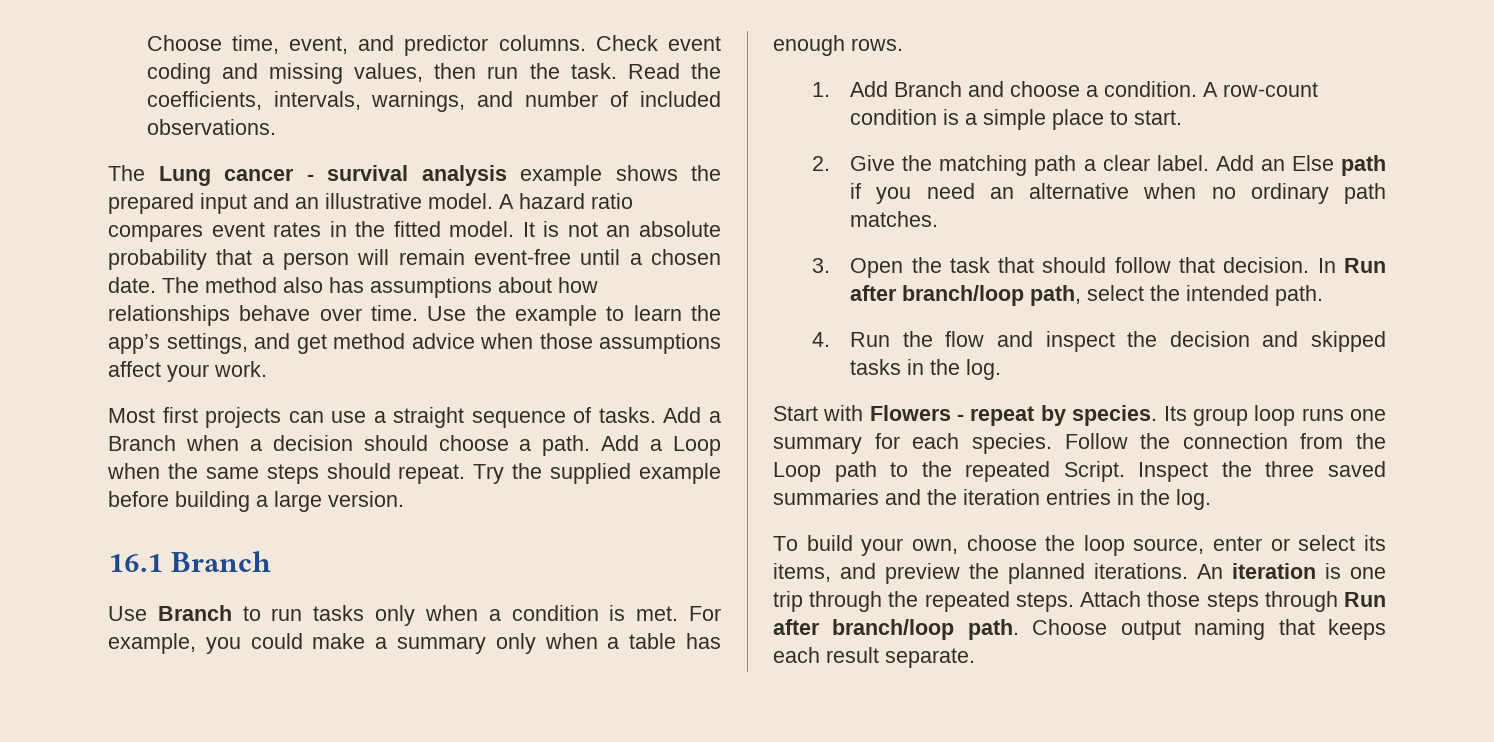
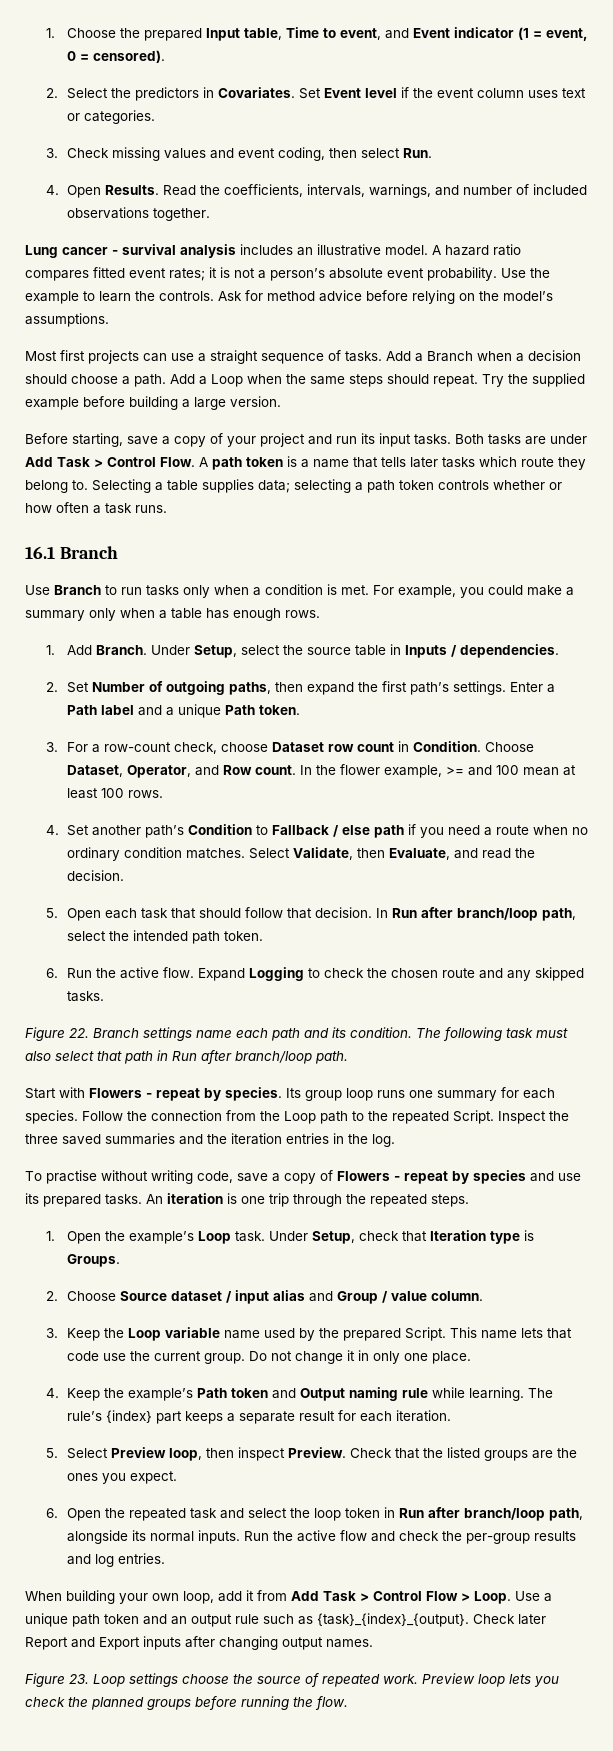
- Choose time, event, and predictor columns. Check event coding and missing values, then run the task.
+ 1. Choose the prepared Input table, Time to event, and Event indicator (1 = event, 0 = censored).
+ 2. Select the predictors in Covariates. Set Event level if the event column uses text or categories.
+ 3. Check missing values and event coding, then select Run.
+ 4. Open Results.
- Read the coefficients, intervals, warnings, and number of included observations.
- The Lung cancer - survival analysis example shows the prepared input and an illustrative model.
+ Read the coefficients, intervals, warnings, and number of included observations together.
+ Lung cancer - survival analysis includes an illustrative model.
- A hazard ratio compares event rates in the fitted model. It is not an absolute probability that a person will remain event-free until a chosen date. The method also has assumptions about how relationships behave over time.
+ A hazard ratio compares fitted event rates; it is not a person’s absolute event probability.
- Use the example to learn the app’s settings, and get method advice when those assumptions affect your work.
+ Use the example to learn the controls. Ask for method advice before relying on the model’s assumptions.
+ Before starting, save a copy of your project and run its input tasks. Both tasks are under Add Task > Control Flow. A path token is a name that tells later tasks which route they belong to. Selecting a table supplies data; selecting a path token controls whether or how often a task runs.
- 1. Add Branch and choose a condition. A row-count condition is a simple place to start.
- 2. Give the matching path a clear label. Add an Else path if you need an alternative when no ordinary path matches.
- 3. Open the task that should follow that decision.
+ 1. Add Branch. Under Setup, select the source table in Inputs / dependencies.
+ 2. Set Number of outgoing paths, then expand the first path’s settings. Enter a Path label and a unique Path token.
+ 3. For a row-count check, choose Dataset row count in Condition. Choose Dataset, Operator, and Row count. In the flower example, >= and 100 mean at least 100 rows.
+ 4. Set another path’s Condition to Fallback / else path if you need a route when no ordinary condition matches. Select Validate, then Evaluate, and read the decision.
+ 5. Open each task that should follow that decision.
- In Run after branch/loop path, select the intended path.
- 4. Run the flow and inspect the decision and skipped tasks in the log.
+ In Run after branch/loop path, select the intended path token.
+ 6. Run the active flow. Expand Logging to check the chosen route and any skipped tasks.
+ Figure 22. Branch settings name each path and its condition. The following task must also select that path in Run after branch/loop path.
- To build your own, choose the loop source, enter or select its items, and preview the planned iterations.
+ To practise without writing code, save a copy of Flowers - repeat by species and use its prepared tasks.
- An iteration is one trip through the repeated steps. Attach those steps through Run after branch/loop path. Choose output naming that keeps each result separate.
+ An iteration is one trip through the repeated steps.
+ 1. Open the example’s Loop task. Under Setup, check that Iteration type is Groups.
+ 2. Choose Source dataset / input alias and Group / value column.
+ 3. Keep the Loop variable name used by the prepared Script. This name lets that code use the current group. Do not change it in only one place.
+ 4. Keep the example’s Path token and Output naming rule while learning. The rule’s {index} part keeps a separate result for each iteration.
+ 5. Select Preview loop, then inspect Preview. Check that the listed groups are the ones you expect.
+ 6. Open the repeated task and select the loop token in Run after branch/loop path, alongside its normal inputs. Run the active flow and check the per-group results and log entries.
+ When building your own loop, add it from Add Task > Control Flow > Loop. Use a unique path token and an output rule such as {task}_{index}_{output}. Check later Report and Export inputs after changing output names.
+ Figure 23. Loop settings choose the source of repeated work. Preview loop lets you check the planned groups before running the flow.

